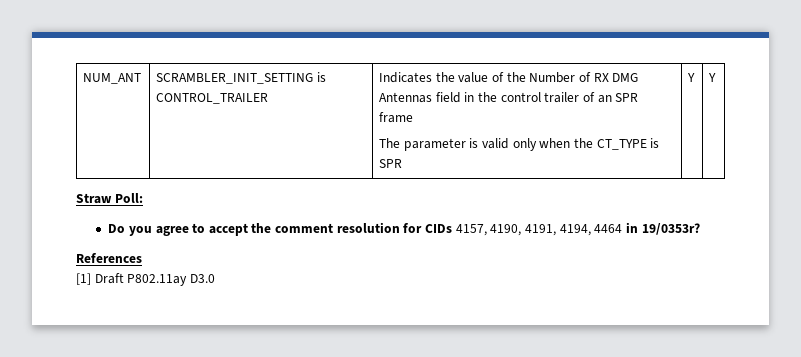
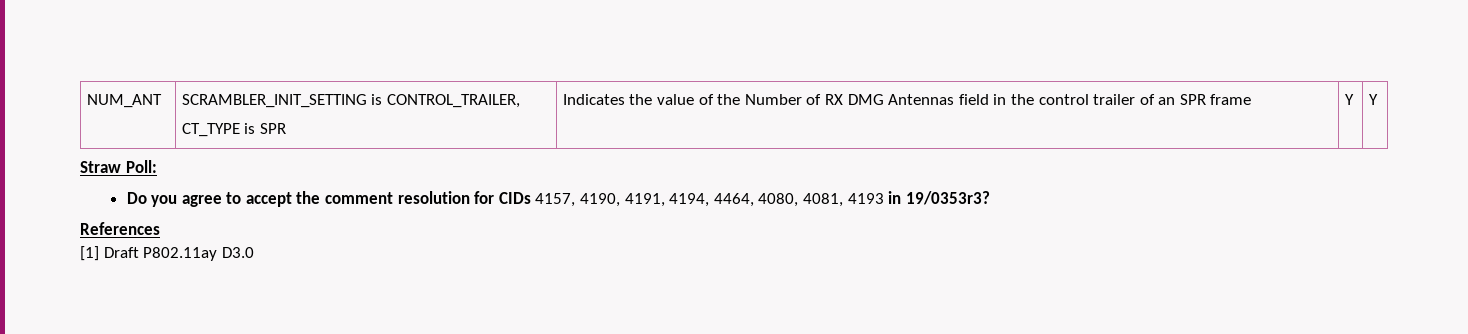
- NUM_ANT | SCRAMBLER_INIT_SETTING is CONTROL_TRAILER | Indicates the value of the Number of RX DMG Antennas field in the control trailer of an SPR frame
- The parameter is valid only when the CT_TYPE is SPR | Y | Y
+ NUM_ANT | SCRAMBLER_INIT_SETTING is CONTROL_TRAILER,
+ CT_TYPE is SPR | Indicates the value of the Number of RX DMG Antennas field in the control trailer of an SPR frame | Y | Y
- Do you agree to accept the comment resolution for CIDs 4157, 4190, 4191, 4194, 4464 in 19/0353r?
+ Do you agree to accept the comment resolution for CIDs 4157, 4190, 4191, 4194, 4464, 4080, 4081, 4193 in 19/0353r3?

